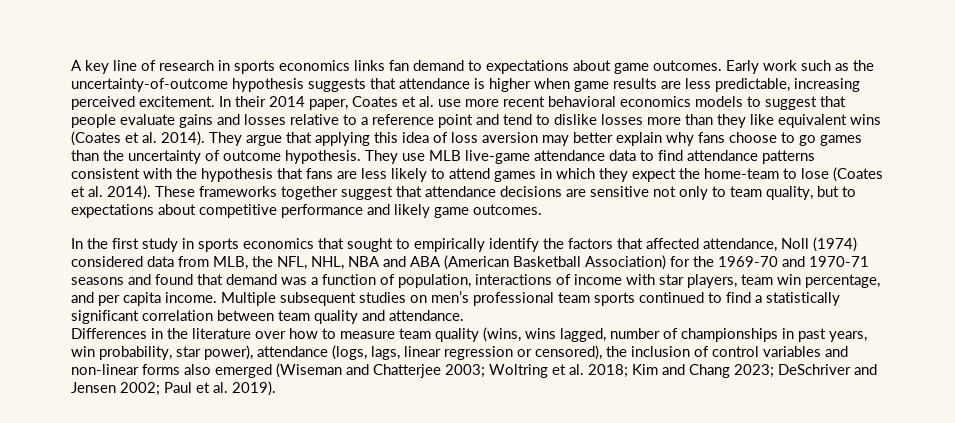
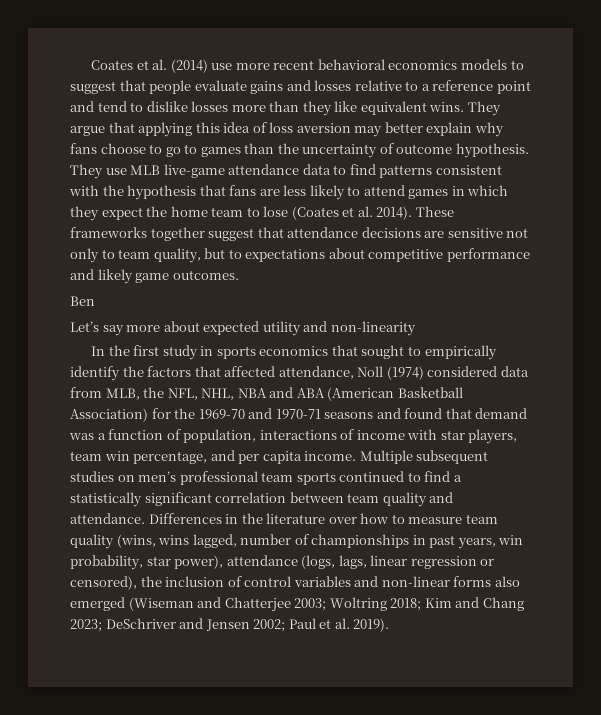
- A key line of research in sports economics links fan demand to expectations about game outcomes. Early work such as the uncertainty-of-outcome hypothesis suggests that attendance is higher when game results are less predictable, increasing perceived excitement. In their 2014 paper, Coates et al. use more recent behavioral economics models to suggest that people evaluate gains and losses relative to a reference point and tend to dislike losses more than they like equivalent wins (Coates et al. 2014).
+ Coates et al. (2014) use more recent behavioral economics models to suggest that people evaluate gains and losses relative to a reference point and tend to dislike losses more than they like equivalent wins.
- They argue that applying this idea of loss aversion may better explain why fans choose to go games than the uncertainty of outcome hypothesis.
+ They argue that applying this idea of loss aversion may better explain why fans choose to go to games than the uncertainty of outcome hypothesis.
- They use MLB live-game attendance data to find attendance patterns consistent with the hypothesis that fans are less likely to attend games in which they expect the home-team to lose (Coates et al. 2014).
+ They use MLB live-game attendance data to find patterns consistent with the hypothesis that fans are less likely to attend games in which they expect the home team to lose (Coates et al. 2014).
+ Ben
+ Let’s say more about expected utility and non-linearity
- Multiple subsequent studies on men’s professional team sports continued to find a statistically significant correlation between team quality and attendance.
- Differences in the literature over how to measure team quality (wins, wins lagged, number of championships in past years, win probability, star power), attendance (logs, lags, linear regression or censored), the inclusion of control variables and non-linear forms also emerged (Wiseman and Chatterjee 2003;
+ Multiple subsequent studies on men’s professional team sports continued to find a statistically significant correlation between team quality and attendance. Differences in the literature over how to measure team quality (wins, wins lagged, number of championships in past years, win probability, star power), attendance (logs, lags, linear regression or censored), the inclusion of control variables and non-linear forms also emerged (Wiseman and Chatterjee 2003;
- Woltring et al. 2018;
+ Woltring 2018;

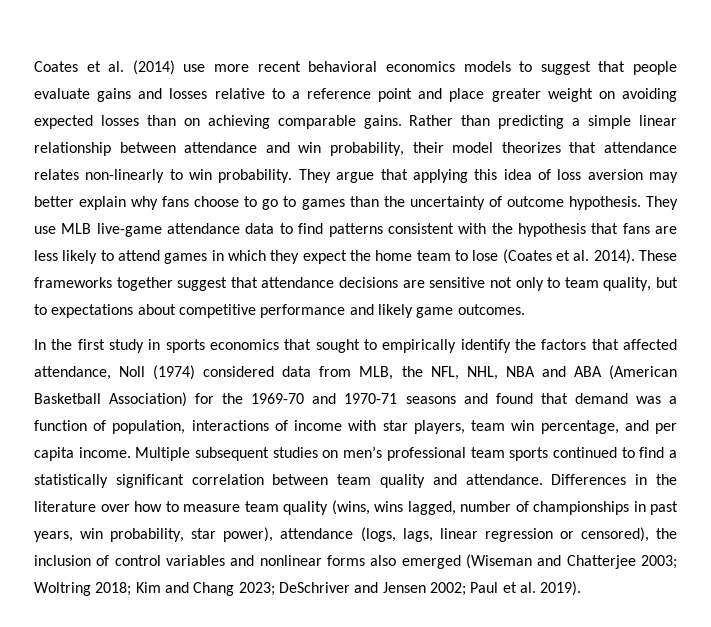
- Coates et al. (2014) use more recent behavioral economics models to suggest that people evaluate gains and losses relative to a reference point and tend to dislike losses more than they like equivalent wins.
+ Coates et al. (2014) use more recent behavioral economics models to suggest that people evaluate gains and losses relative to a reference point and place greater weight on avoiding expected losses than on achieving comparable gains. Rather than predicting a simple linear relationship between attendance and win probability, their model theorizes that attendance relates non-linearly to win probability.
- Ben
- Let’s say more about expected utility and non-linearity
- Differences in the literature over how to measure team quality (wins, wins lagged, number of championships in past years, win probability, star power), attendance (logs, lags, linear regression or censored), the inclusion of control variables and non-linear forms also emerged (Wiseman and Chatterjee 2003; Woltring 2018; Kim and Chang 2023; DeSchriver and Jensen 2002; Paul et al. 2019).
+ Differences in the literature over how to measure team quality (wins, wins lagged, number of championships in past years, win probability, star power), attendance (logs, lags, linear regression or censored), the inclusion of control variables and nonlinear forms also emerged (Wiseman and Chatterjee 2003; Woltring 2018; Kim and Chang 2023; DeSchriver and Jensen 2002; Paul et al. 2019).

